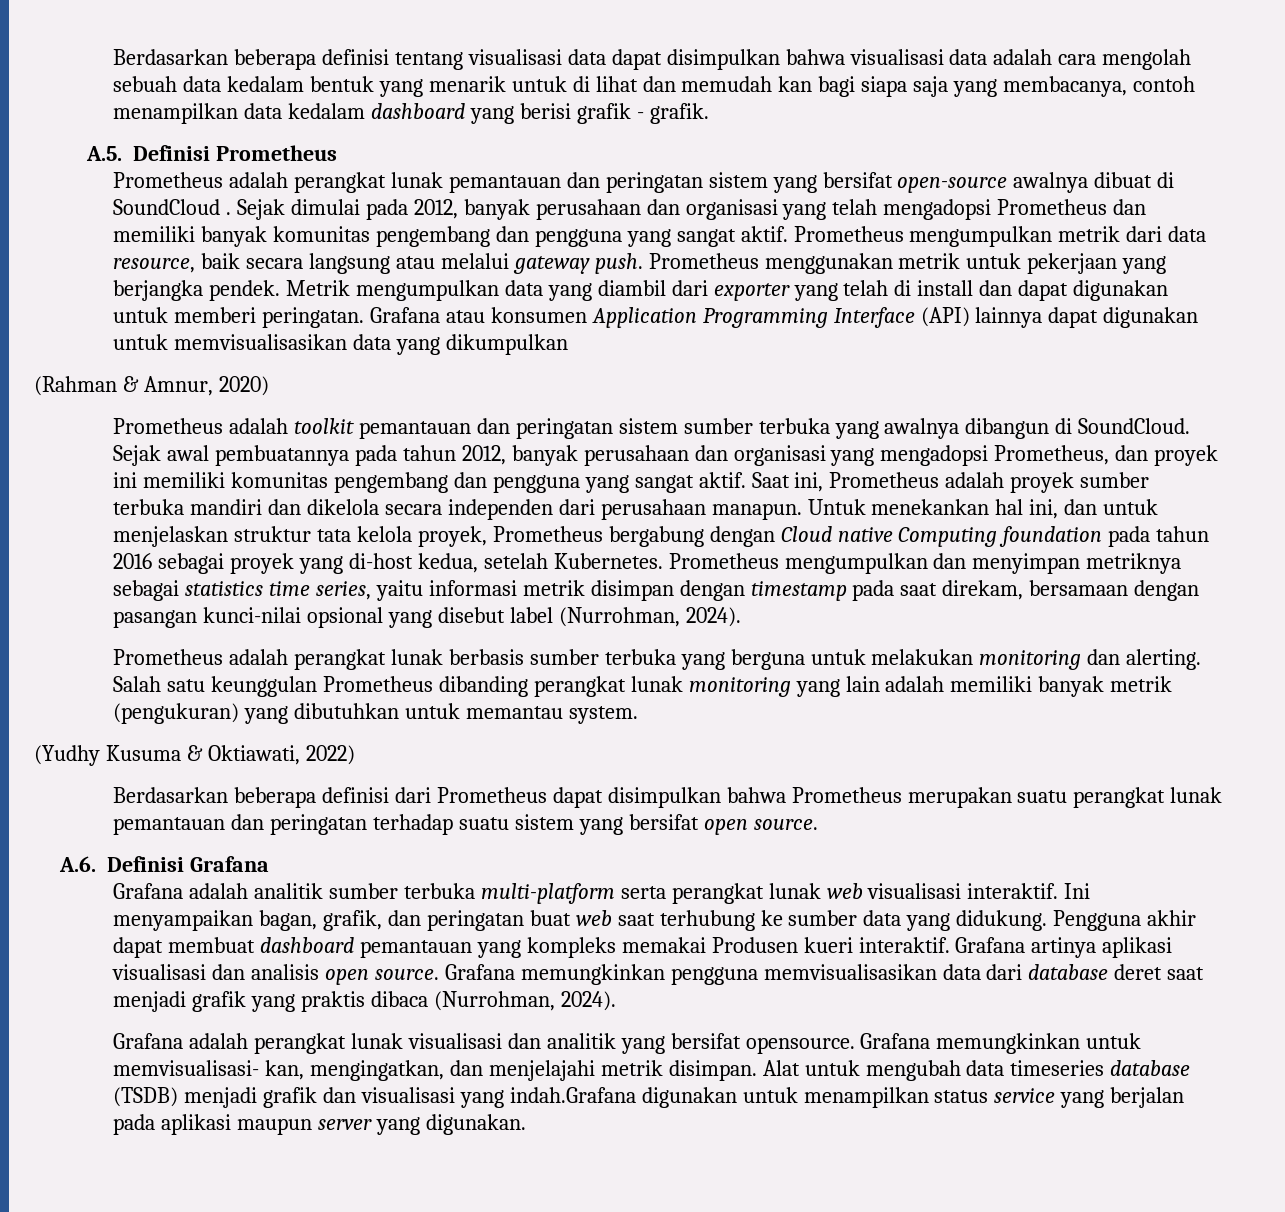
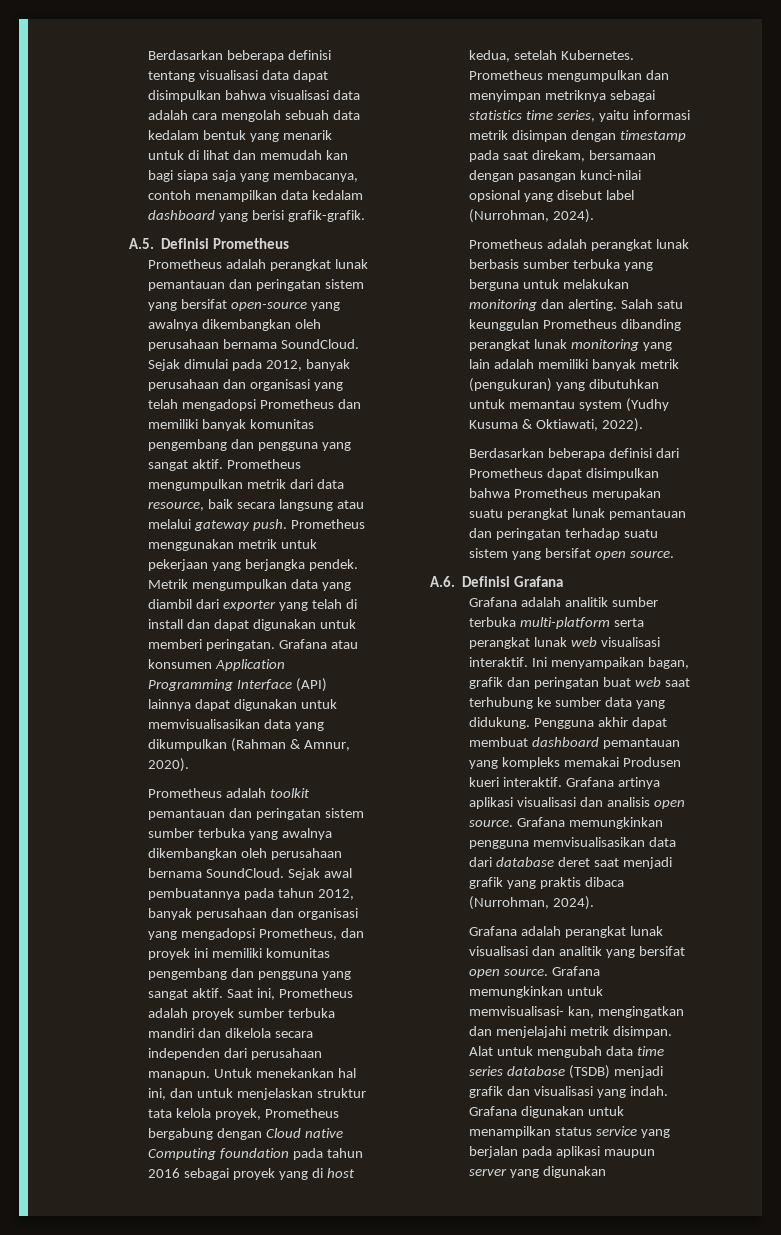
- Berdasarkan beberapa definisi tentang visualisasi data dapat disimpulkan bahwa visualisasi data adalah cara mengolah sebuah data kedalam bentuk yang menarik untuk di lihat dan memudah kan bagi siapa saja yang membacanya, contoh menampilkan data kedalam dashboard yang berisi grafik - grafik.
+ Berdasarkan beberapa definisi tentang visualisasi data dapat disimpulkan bahwa visualisasi data adalah cara mengolah sebuah data kedalam bentuk yang menarik untuk di lihat dan memudah kan bagi siapa saja yang membacanya, contoh menampilkan data kedalam dashboard yang berisi grafik-grafik.
- Prometheus adalah perangkat lunak pemantauan dan peringatan sistem yang bersifat open-source awalnya dibuat di SoundCloud .
+ Prometheus adalah perangkat lunak pemantauan dan peringatan sistem yang bersifat open-source yang awalnya dikembangkan oleh perusahaan bernama SoundCloud.
- Grafana atau konsumen Application Programming Interface (API) lainnya dapat digunakan untuk memvisualisasikan data yang dikumpulkan
- (Rahman & Amnur, 2020)
+ Grafana atau konsumen Application Programming Interface (API) lainnya dapat digunakan untuk memvisualisasikan data yang dikumpulkan (Rahman & Amnur, 2020).
- Prometheus adalah toolkit pemantauan dan peringatan sistem sumber terbuka yang awalnya dibangun di SoundCloud.
+ Prometheus adalah toolkit pemantauan dan peringatan sistem sumber terbuka yang awalnya dikembangkan oleh perusahaan bernama SoundCloud.
- Untuk menekankan hal ini, dan untuk menjelaskan struktur tata kelola proyek, Prometheus bergabung dengan Cloud native Computing foundation pada tahun 2016 sebagai proyek yang di-host kedua, setelah Kubernetes.
+ Untuk menekankan hal ini, dan untuk menjelaskan struktur tata kelola proyek, Prometheus bergabung dengan Cloud native Computing foundation pada tahun 2016 sebagai proyek yang di host kedua, setelah Kubernetes.
- Salah satu keunggulan Prometheus dibanding perangkat lunak monitoring yang lain adalah memiliki banyak metrik (pengukuran) yang dibutuhkan untuk memantau system.
- (Yudhy Kusuma & Oktiawati, 2022)
+ Salah satu keunggulan Prometheus dibanding perangkat lunak monitoring yang lain adalah memiliki banyak metrik (pengukuran) yang dibutuhkan untuk memantau system (Yudhy Kusuma & Oktiawati, 2022).
- Ini menyampaikan bagan, grafik, dan peringatan buat web saat terhubung ke sumber data yang didukung.
+ Ini menyampaikan bagan, grafik dan peringatan buat web saat terhubung ke sumber data yang didukung.
- Grafana adalah perangkat lunak visualisasi dan analitik yang bersifat opensource.
+ Grafana adalah perangkat lunak visualisasi dan analitik yang bersifat open source.
- Grafana memungkinkan untuk memvisualisasi- kan, mengingatkan, dan menjelajahi metrik disimpan.
+ Grafana memungkinkan untuk memvisualisasi- kan, mengingatkan dan menjelajahi metrik disimpan.
- Alat untuk mengubah data timeseries database (TSDB) menjadi grafik dan visualisasi yang indah.Grafana digunakan untuk menampilkan status service yang berjalan pada aplikasi maupun server yang digunakan.
+ Alat untuk mengubah data time series database (TSDB) menjadi grafik dan visualisasi yang indah. Grafana digunakan untuk menampilkan status service yang berjalan pada aplikasi maupun server yang digunakan

